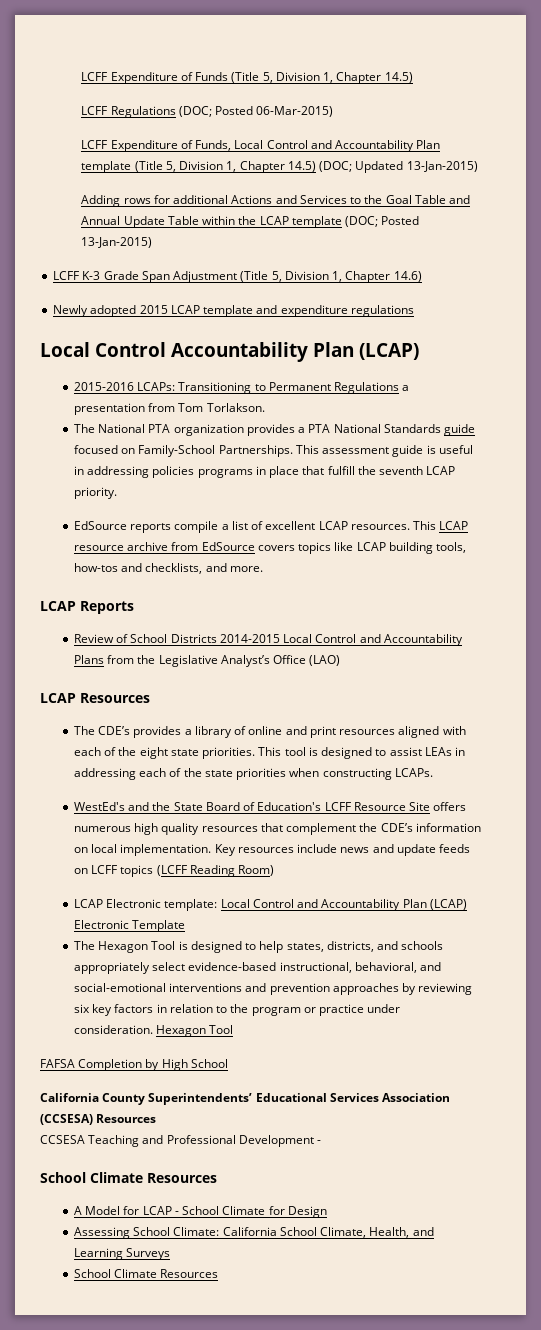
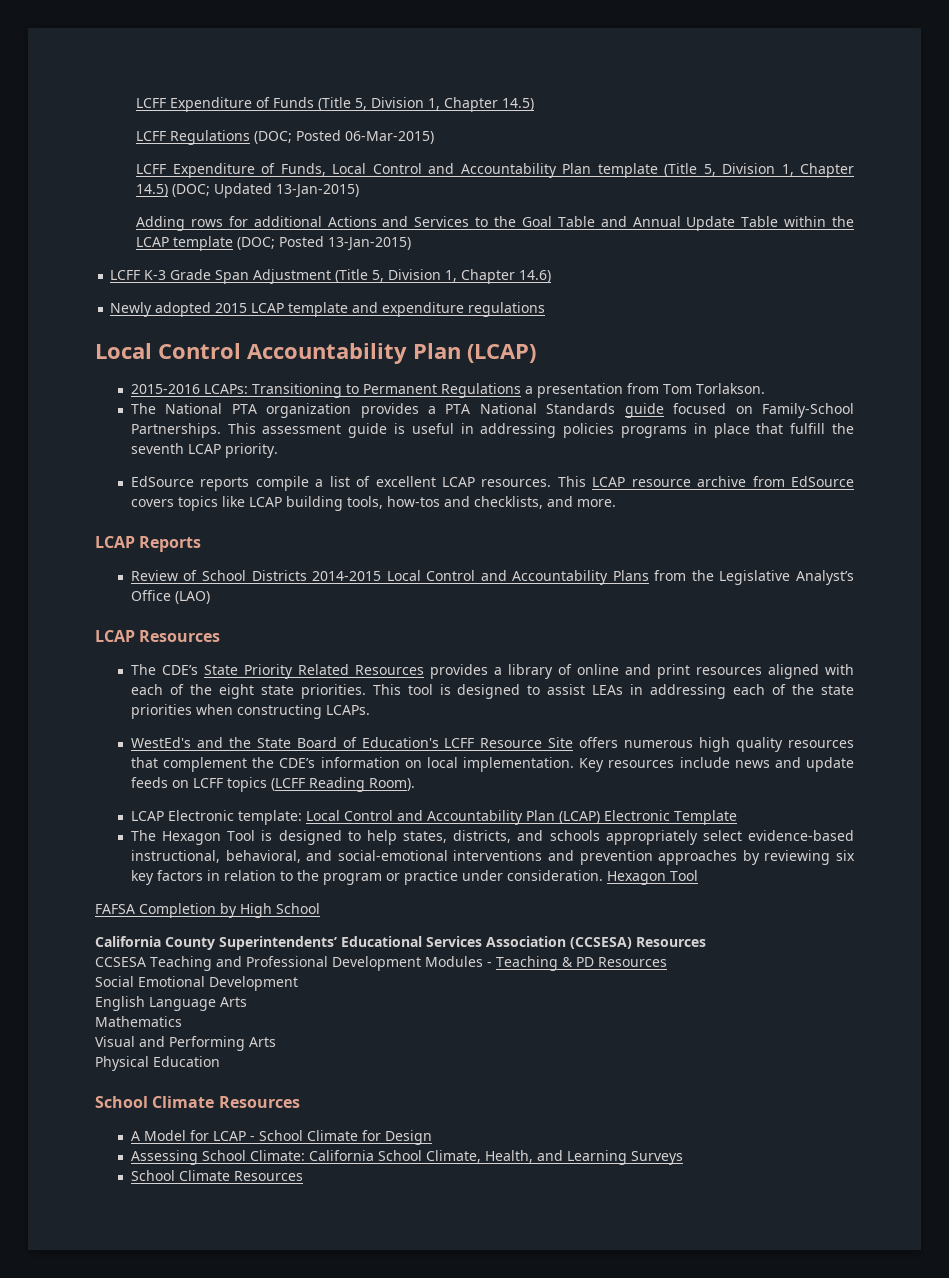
- The CDE’s provides a library of online and print resources aligned with each of the eight state priorities.
+ The CDE’s State Priority Related Resources provides a library of online and print resources aligned with each of the eight state priorities.
- Key resources include news and update feeds on LCFF topics (LCFF Reading Room)
+ Key resources include news and update feeds on LCFF topics (LCFF Reading Room).
- CCSESA Teaching and Professional Development -
+ CCSESA Teaching and Professional Development Modules - Teaching & PD Resources
+ Social Emotional Development
+ English Language Arts
+ Mathematics
+ Visual and Performing Arts
+ Physical Education

